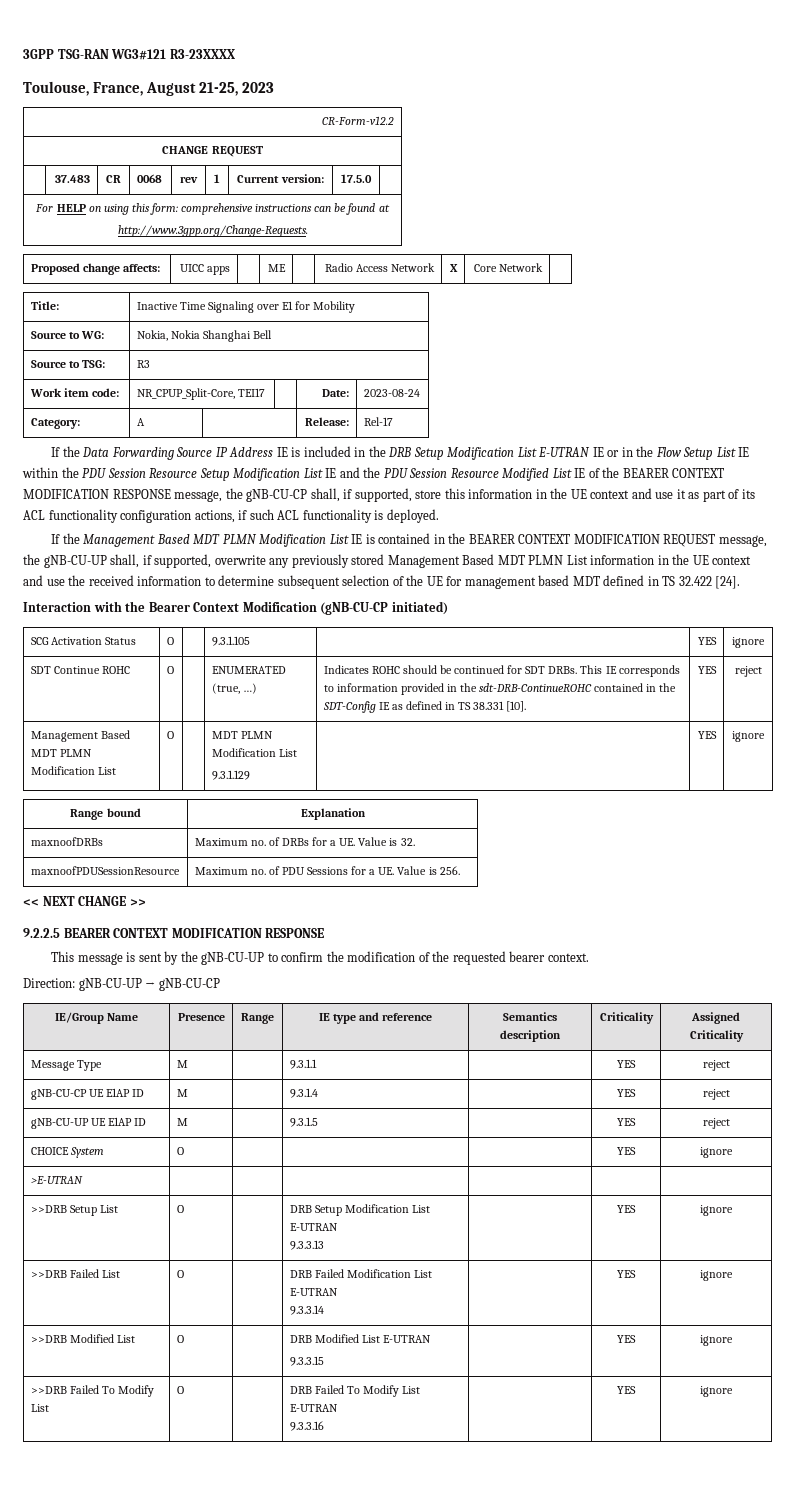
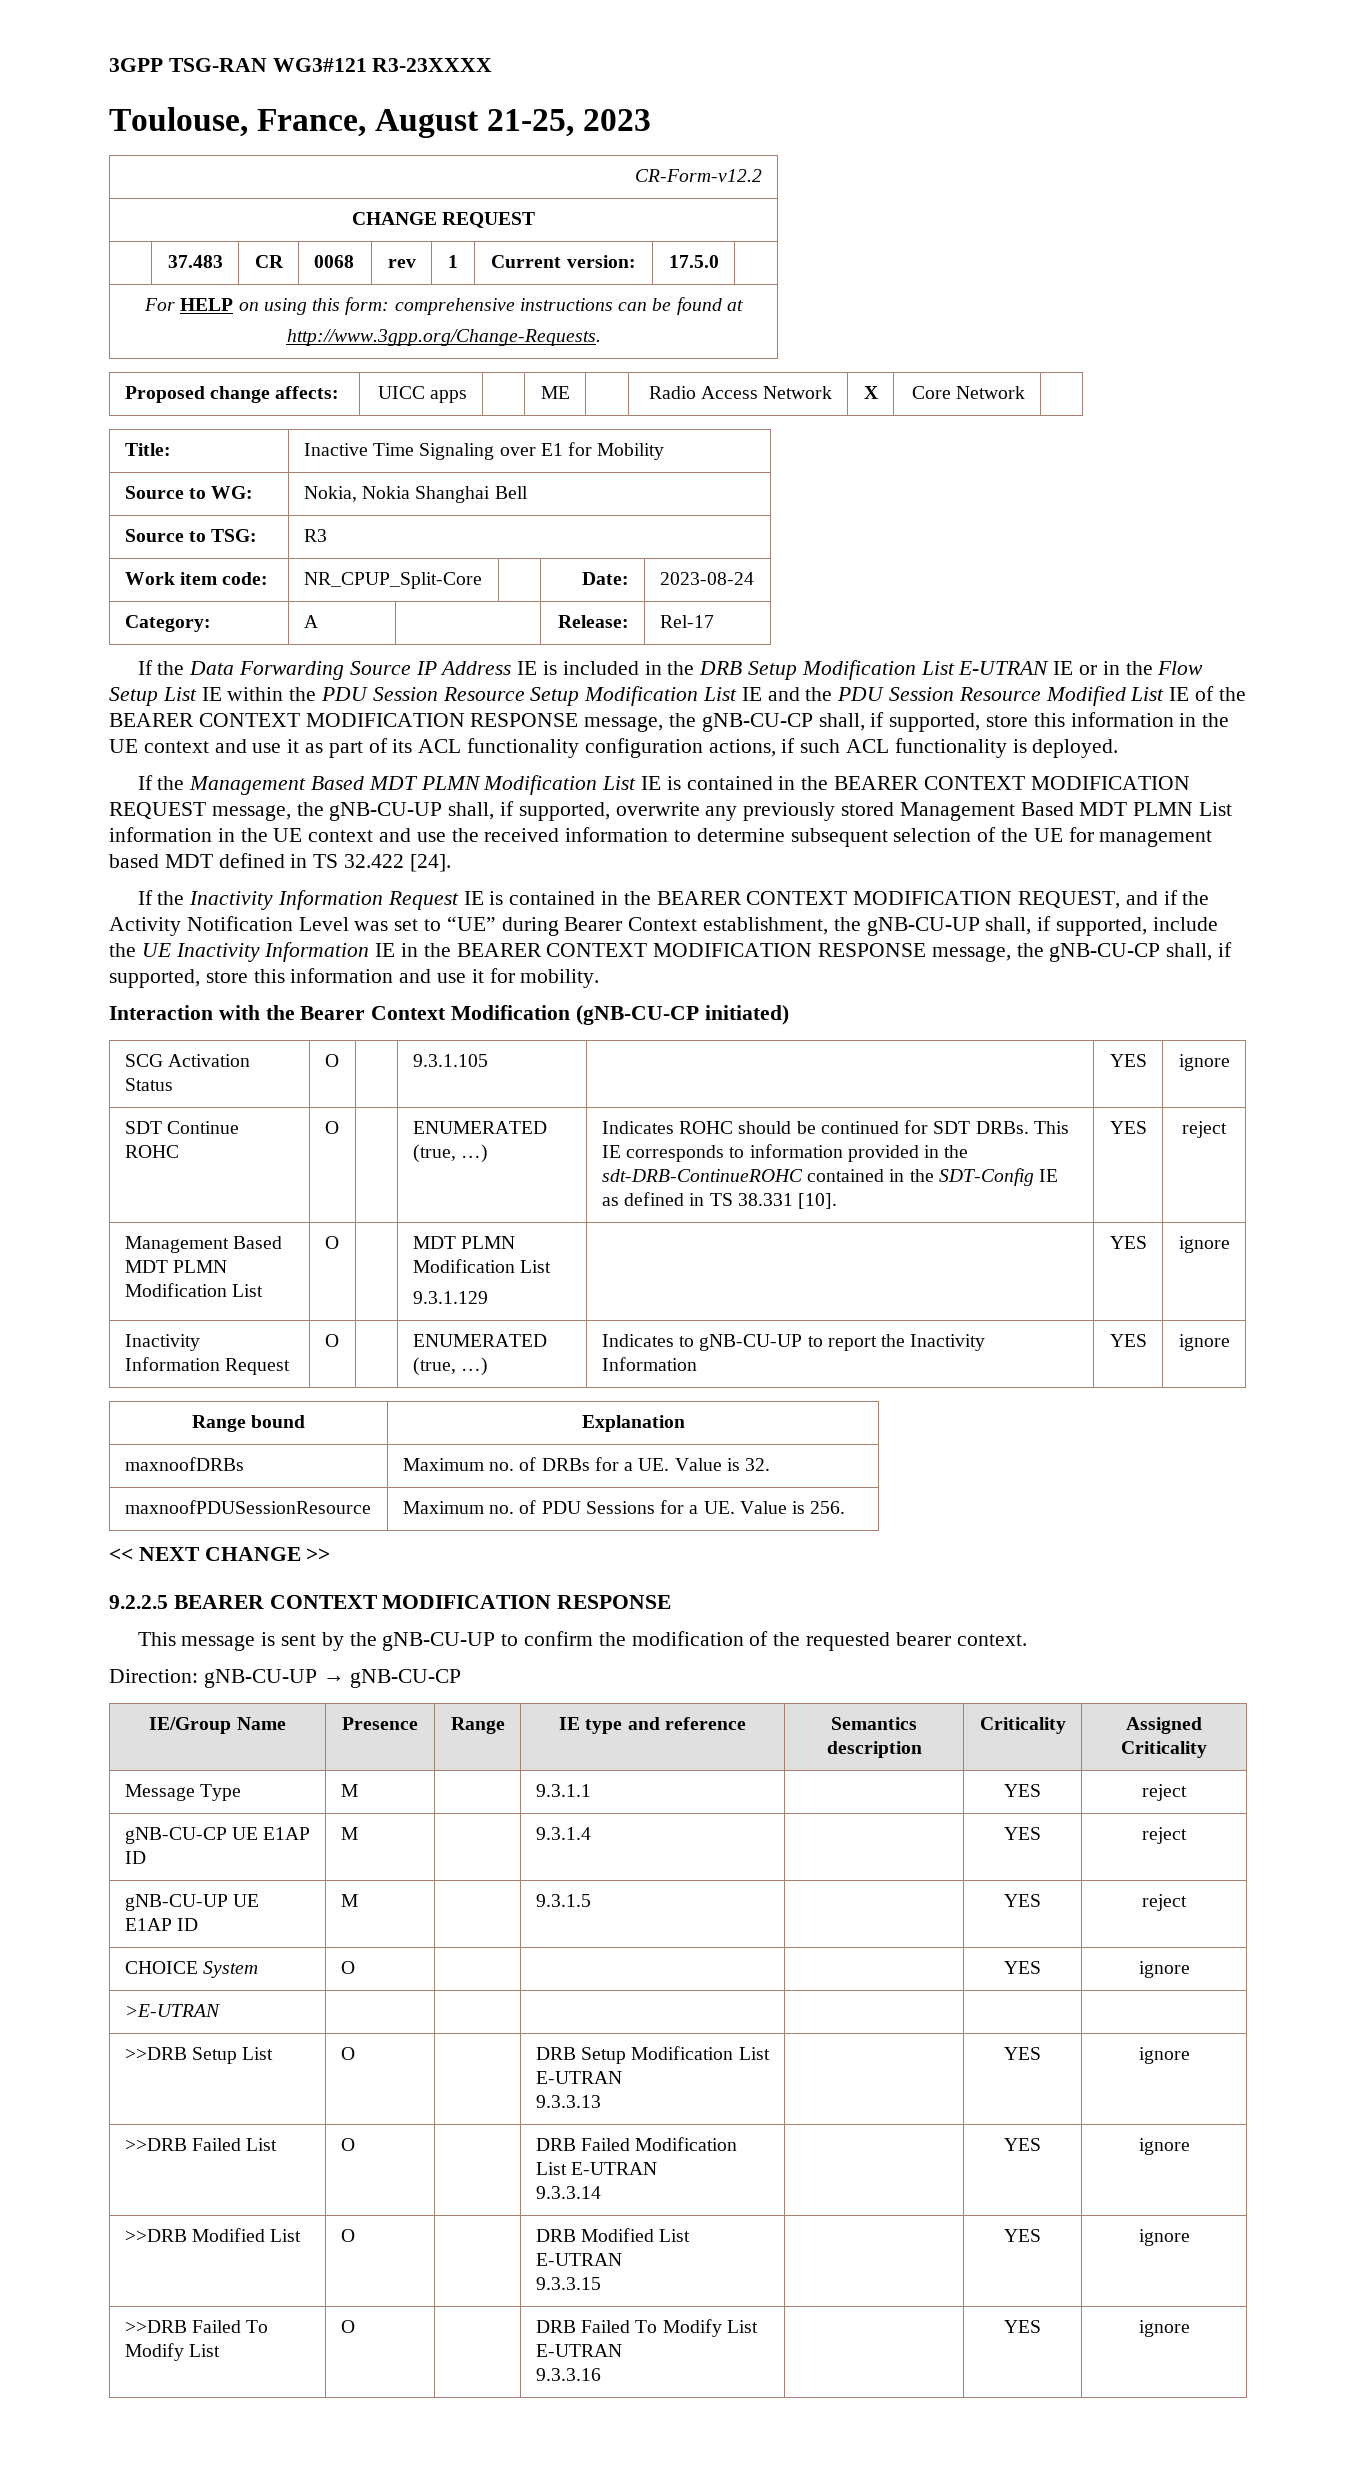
- Work item code: | NR_CPUP_Split-Core, TEI17 | | Date: | 2023-08-24
+ Work item code: | NR_CPUP_Split-Core | | Date: | 2023-08-24
+ If the Inactivity Information Request IE is contained in the BEARER CONTEXT MODIFICATION REQUEST, and if the Activity Notification Level was set to “UE” during Bearer Context establishment, the gNB-CU-UP shall, if supported, include the UE Inactivity Information IE in the BEARER CONTEXT MODIFICATION RESPONSE message, the gNB-CU-CP shall, if supported, store this information and use it for mobility.
+ Inactivity Information Request | O | | ENUMERATED (true, …) | Indicates to gNB-CU-UP to report the Inactivity Information | YES | ignore

